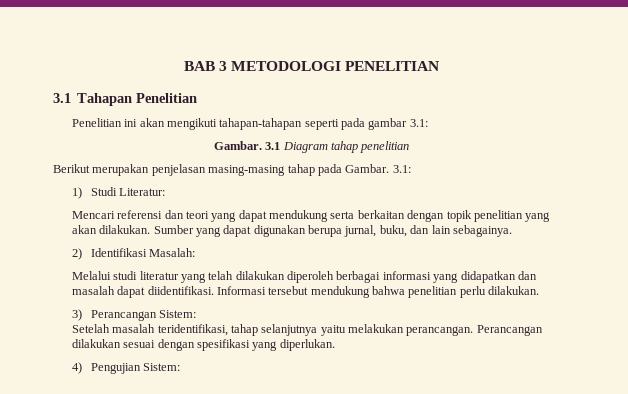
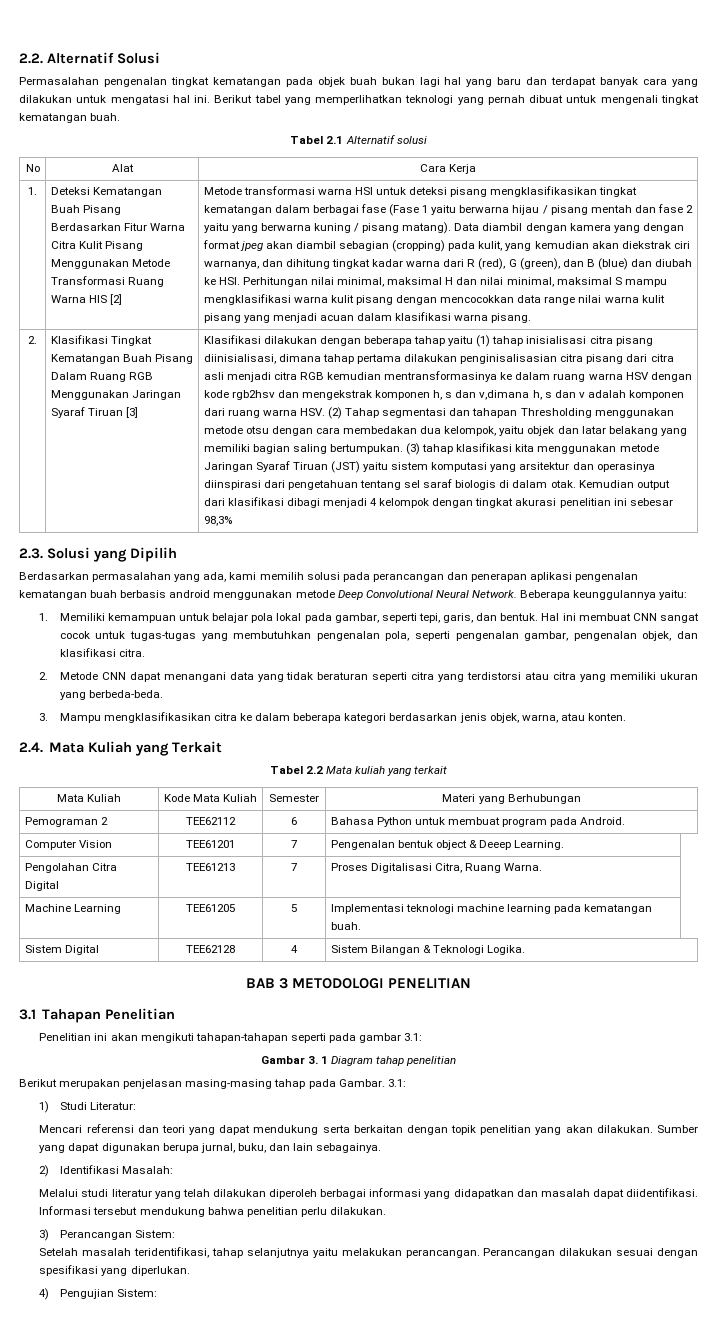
+ 2.2. Alternatif Solusi
+ Permasalahan pengenalan tingkat kematangan pada objek buah bukan lagi hal yang baru dan terdapat banyak cara yang dilakukan untuk mengatasi hal ini. Berikut tabel yang memperlihatkan teknologi yang pernah dibuat untuk mengenali tingkat kematangan buah.
+ Tabel 2.1 Alternatif solusi
+ No | Alat | Cara Kerja
+ 1. | Deteksi Kematangan Buah Pisang Berdasarkan Fitur Warna Citra Kulit Pisang Menggunakan Metode Transformasi Ruang Warna HIS [2] | Metode transformasi warna HSI untuk deteksi pisang mengklasifikasikan tingkat kematangan dalam berbagai fase (Fase 1 yaitu berwarna hijau / pisang mentah dan fase 2 yaitu yang berwarna kuning / pisang matang). Data diambil dengan kamera yang dengan format jpeg akan diambil sebagian (cropping) pada kulit, yang kemudian akan diekstrak ciri warnanya, dan dihitung tingkat kadar warna dari R (red), G (green), dan B (blue) dan diubah ke HSI. Perhitungan nilai minimal, maksimal H dan nilai minimal, maksimal S mampu mengklasifikasi warna kulit pisang dengan mencocokkan data range nilai warna kulit pisang yang menjadi acuan dalam klasifikasi warna pisang.
+ 2. | Klasifikasi Tingkat Kematangan Buah Pisang Dalam Ruang RGB Menggunakan Jaringan Syaraf Tiruan [3] | Klasifikasi dilakukan dengan beberapa tahap yaitu (1) tahap inisialisasi citra pisang diinisialisasi, dimana tahap pertama dilakukan penginisalisasian citra pisang dari citra asli menjadi citra RGB kemudian mentransformasinya ke dalam ruang warna HSV dengan kode rgb2hsv dan mengekstrak komponen h, s dan v,dimana h, s dan v adalah komponen dari ruang warna HSV. (2) Tahap segmentasi dan tahapan Thresholding menggunakan metode otsu dengan cara membedakan dua kelompok, yaitu objek dan latar belakang yang memiliki bagian saling bertumpukan. (3) tahap klasifikasi kita menggunakan metode Jaringan Syaraf Tiruan (JST) yaitu sistem komputasi yang arsitektur dan operasinya diinspirasi dari pengetahuan tentang sel saraf biologis di dalam otak. Kemudian output dari klasifikasi dibagi menjadi 4 kelompok dengan tingkat akurasi penelitian ini sebesar 98,3%
+ 2.3. Solusi yang Dipilih
+ Berdasarkan permasalahan yang ada, kami memilih solusi pada perancangan dan penerapan aplikasi pengenalan kematangan buah berbasis android menggunakan metode Deep Convolutional Neural Network. Beberapa keunggulannya yaitu:
+ 1. Memiliki kemampuan untuk belajar pola lokal pada gambar, seperti tepi, garis, dan bentuk. Hal ini membuat CNN sangat cocok untuk tugas-tugas yang membutuhkan pengenalan pola, seperti pengenalan gambar, pengenalan objek, dan klasifikasi citra.
+ 2. Metode CNN dapat menangani data yang tidak beraturan seperti citra yang terdistorsi atau citra yang memiliki ukuran yang berbeda-beda.
+ 3. Mampu mengklasifikasikan citra ke dalam beberapa kategori berdasarkan jenis objek, warna, atau konten.
+ 2.4. Mata Kuliah yang Terkait
+ Tabel 2.2 Mata kuliah yang terkait
+ Mata Kuliah | Kode Mata Kuliah | Semester | Materi yang Berhubungan
+ Pemograman 2 | TEE62112 | 6 | Bahasa Python untuk membuat program pada Android.
+ Computer Vision | TEE61201 | 7 | Pengenalan bentuk object & Deeep Learning.
+ Pengolahan Citra Digital | TEE61213 | 7 | Proses Digitalisasi Citra, Ruang Warna.
+ Machine Learning | TEE61205 | 5 | Implementasi teknologi machine learning pada kematangan buah.
+ Sistem Digital | TEE62128 | 4 | Sistem Bilangan & Teknologi Logika.
- Gambar. 3.1 Diagram tahap penelitian
+ Gambar 3. 1 Diagram tahap penelitian

